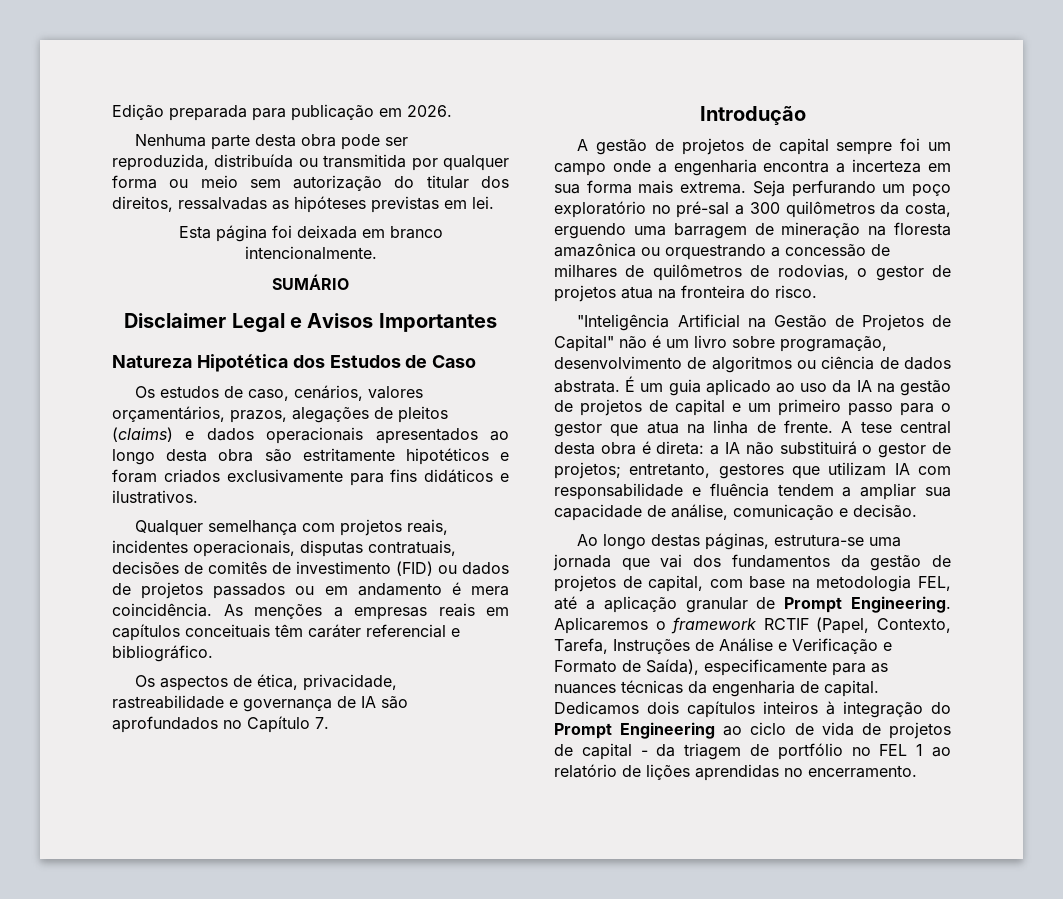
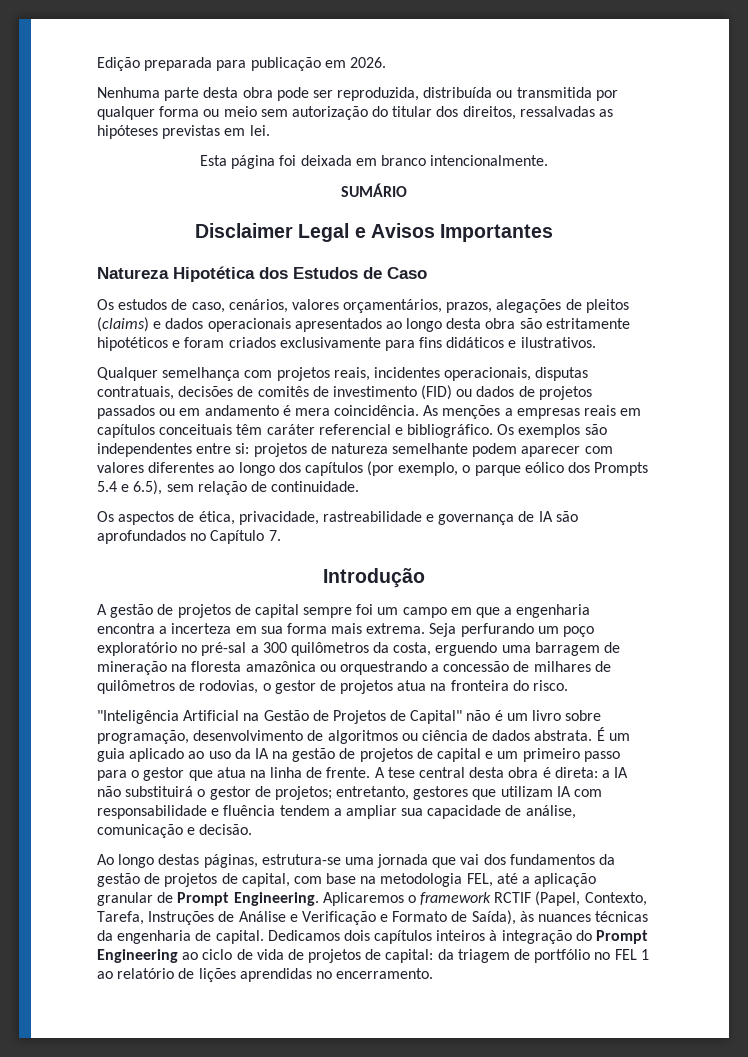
+ Os exemplos são independentes entre si: projetos de natureza semelhante podem aparecer com valores diferentes ao longo dos capítulos (por exemplo, o parque eólico dos Prompts 5.4 e 6.5), sem relação de continuidade.
- A gestão de projetos de capital sempre foi um campo onde a engenharia encontra a incerteza em sua forma mais extrema.
+ A gestão de projetos de capital sempre foi um campo em que a engenharia encontra a incerteza em sua forma mais extrema.
- Aplicaremos o framework RCTIF (Papel, Contexto, Tarefa, Instruções de Análise e Verificação e Formato de Saída), especificamente para as nuances técnicas da engenharia de capital.
+ Aplicaremos o framework RCTIF (Papel, Contexto, Tarefa, Instruções de Análise e Verificação e Formato de Saída), às nuances técnicas da engenharia de capital.
- Dedicamos dois capítulos inteiros à integração do Prompt Engineering ao ciclo de vida de projetos de capital - da triagem de portfólio no FEL 1 ao relatório de lições aprendidas no encerramento.
+ Dedicamos dois capítulos inteiros à integração do Prompt Engineering ao ciclo de vida de projetos de capital: da triagem de portfólio no FEL 1 ao relatório de lições aprendidas no encerramento.

